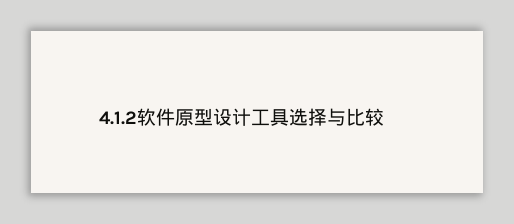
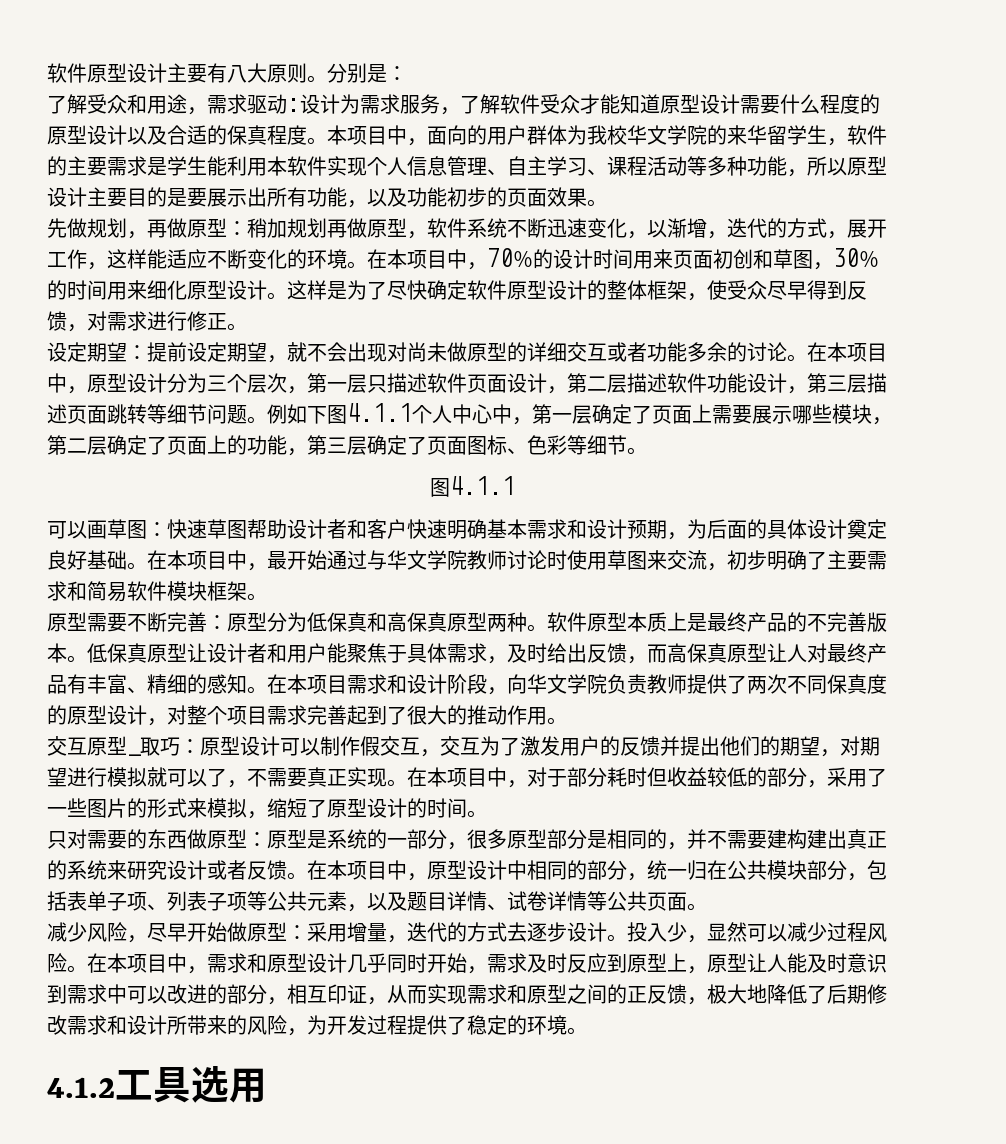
- 4.1.2软件原型设计工具选择与比较
+ 软件原型设计主要有八大原则。分别是：
+ 了解受众和用途，需求驱动:设计为需求服务，了解软件受众才能知道原型设计需要什么程度的原型设计以及合适的保真程度。本项目中，面向的用户群体为我校华文学院的来华留学生，软件的主要需求是学生能利用本软件实现个人信息管理、自主学习、课程活动等多种功能，所以原型设计主要目的是要展示出所有功能，以及功能初步的页面效果。
+ 先做规划，再做原型：稍加规划再做原型，软件系统不断迅速变化，以渐增，迭代的方式，展开工作，这样能适应不断变化的环境。在本项目中，70％的设计时间用来页面初创和草图，30％的时间用来细化原型设计。这样是为了尽快确定软件原型设计的整体框架，使受众尽早得到反馈，对需求进行修正。
+ 设定期望：提前设定期望，就不会出现对尚未做原型的详细交互或者功能多余的讨论。在本项目中，原型设计分为三个层次，第一层只描述软件页面设计，第二层描述软件功能设计，第三层描述页面跳转等细节问题。例如下图4.1.1个人中心中，第一层确定了页面上需要展示哪些模块，第二层确定了页面上的功能，第三层确定了页面图标、色彩等细节。
+ 图4.1.1
+ 可以画草图：快速草图帮助设计者和客户快速明确基本需求和设计预期，为后面的具体设计奠定良好基础。在本项目中，最开始通过与华文学院教师讨论时使用草图来交流，初步明确了主要需求和简易软件模块框架。
+ 原型需要不断完善：原型分为低保真和高保真原型两种。软件原型本质上是最终产品的不完善版本。低保真原型让设计者和用户能聚焦于具体需求，及时给出反馈，而高保真原型让人对最终产品有丰富、精细的感知。在本项目需求和设计阶段，向华文学院负责教师提供了两次不同保真度的原型设计，对整个项目需求完善起到了很大的推动作用。
+ 交互原型_取巧：原型设计可以制作假交互，交互为了激发用户的反馈并提出他们的期望，对期望进行模拟就可以了，不需要真正实现。在本项目中，对于部分耗时但收益较低的部分，采用了一些图片的形式来模拟，缩短了原型设计的时间。
+ 只对需要的东西做原型：原型是系统的一部分，很多原型部分是相同的，并不需要建构建出真正的系统来研究设计或者反馈。在本项目中，原型设计中相同的部分，统一归在公共模块部分，包括表单子项、列表子项等公共元素，以及题目详情、试卷详情等公共页面。
+ 减少风险，尽早开始做原型：采用增量，迭代的方式去逐步设计。投入少，显然可以减少过程风险。在本项目中，需求和原型设计几乎同时开始，需求及时反应到原型上，原型让人能及时意识到需求中可以改进的部分，相互印证，从而实现需求和原型之间的正反馈，极大地降低了后期修改需求和设计所带来的风险，为开发过程提供了稳定的环境。
+ 4.1.2工具选用

